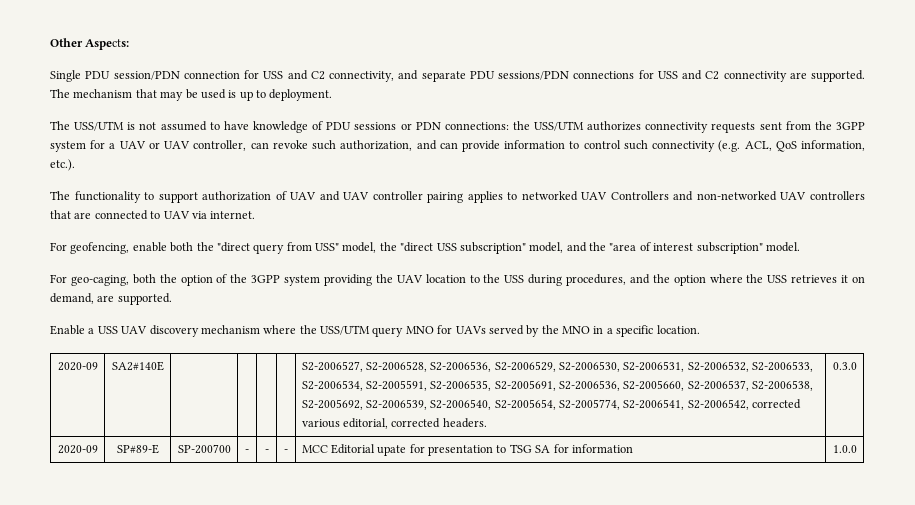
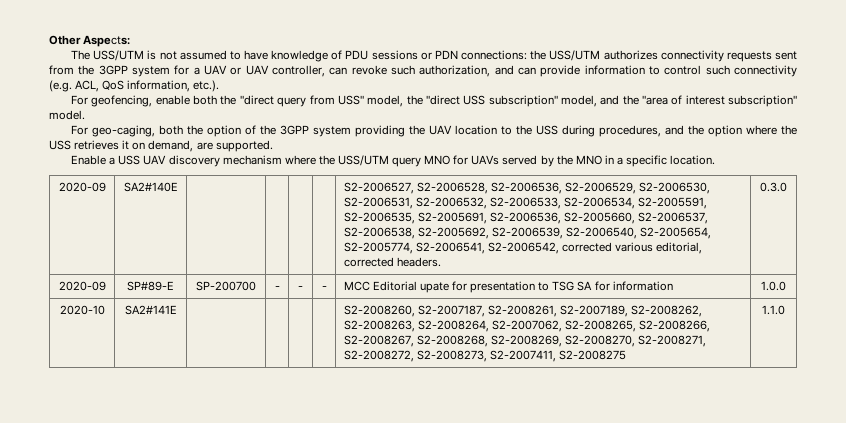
- Single PDU session/PDN connection for USS and C2 connectivity, and separate PDU sessions/PDN connections for USS and C2 connectivity are supported. The mechanism that may be used is up to deployment.
- The functionality to support authorization of UAV and UAV controller pairing applies to networked UAV Controllers and non-networked UAV controllers that are connected to UAV via internet.
+ 2020-10 | SA2#141E | | | | | S2-2008260, S2-2007187, S2-2008261, S2-2007189, S2-2008262, S2-2008263, S2-2008264, S2-2007062, S2-2008265, S2-2008266, S2-2008267, S2-2008268, S2-2008269, S2-2008270, S2-2008271, S2-2008272, S2-2008273, S2-2007411, S2-2008275 | 1.1.0

